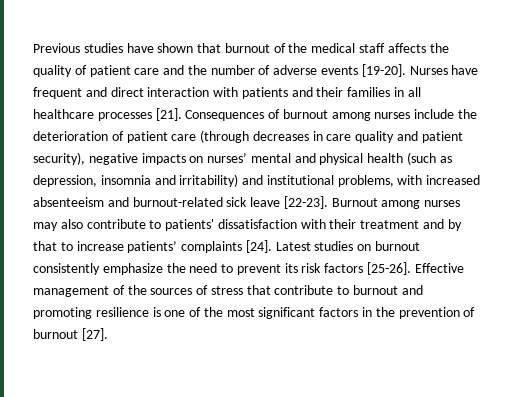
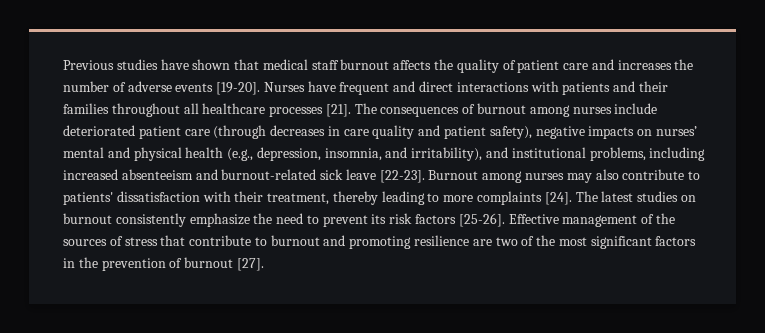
- Previous studies have shown that burnout of the medical staff affects the quality of patient care and the number of adverse events [19-20].
+ Previous studies have shown that medical staff burnout affects the quality of patient care and increases the number of adverse events [19-20].
- Nurses have frequent and direct interaction with patients and their families in all healthcare processes [21].
+ Nurses have frequent and direct interactions with patients and their families throughout all healthcare processes [21].
- Consequences of burnout among nurses include the deterioration of patient care (through decreases in care quality and patient security), negative impacts on nurses’ mental and physical health (such as depression, insomnia and irritability) and institutional problems, with increased absenteeism and burnout-related sick leave [22-23].
+ The consequences of burnout among nurses include deteriorated patient care (through decreases in care quality and patient safety), negative impacts on nurses’ mental and physical health (e.g., depression, insomnia, and irritability), and institutional problems, including increased absenteeism and burnout-related sick leave [22-23].
- Burnout among nurses may also contribute to patients' dissatisfaction with their treatment and by that to increase patients’ complaints [24]. Latest studies on burnout consistently emphasize the need to prevent its risk factors [25-26].
+ Burnout among nurses may also contribute to patients' dissatisfaction with their treatment, thereby leading to more complaints [24]. The latest studies on burnout consistently emphasize the need to prevent its risk factors [25-26].
- Effective management of the sources of stress that contribute to burnout and promoting resilience is one of the most significant factors in the prevention of burnout [27].
+ Effective management of the sources of stress that contribute to burnout and promoting resilience are two of the most significant factors in the prevention of burnout [27].

